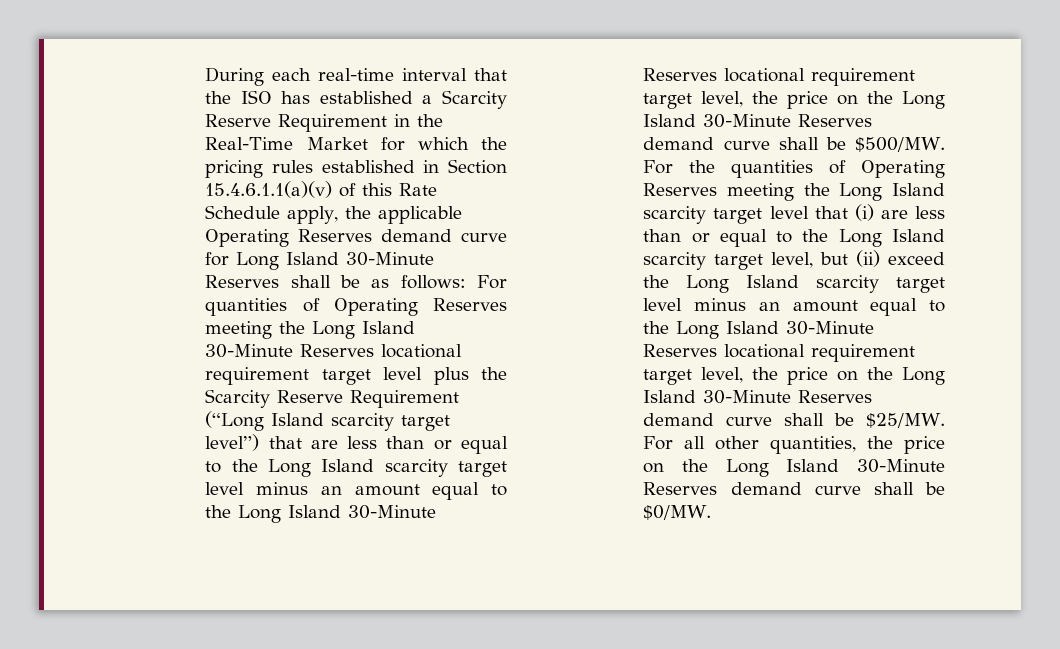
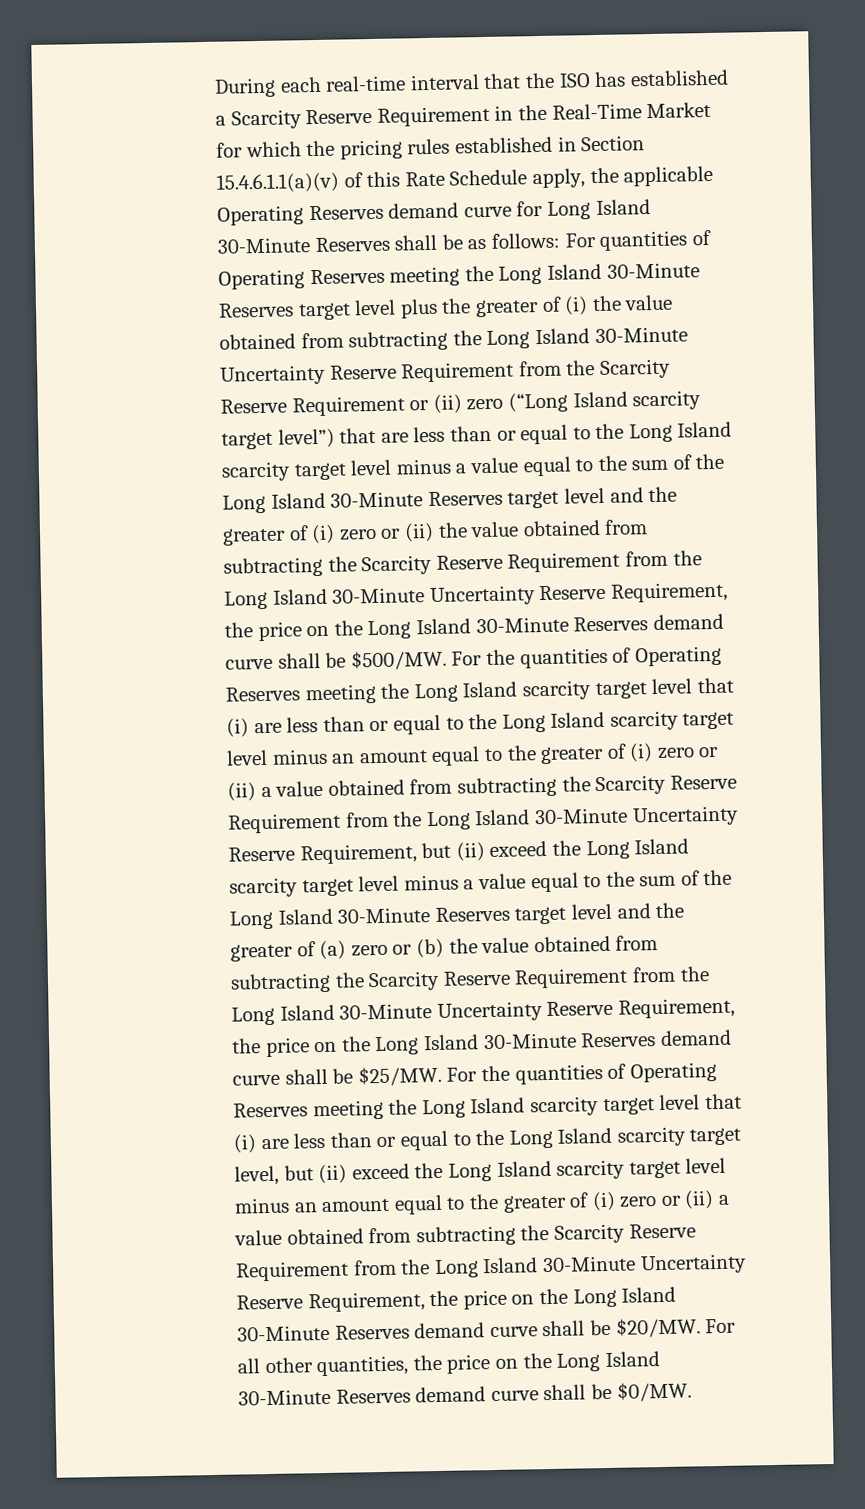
- For quantities of Operating Reserves meeting the Long Island 30-Minute Reserves locational requirement target level plus the Scarcity Reserve Requirement (“Long Island scarcity target level”) that are less than or equal to the Long Island scarcity target level minus an amount equal to the Long Island 30-Minute Reserves locational requirement target level, the price on the Long Island 30-Minute Reserves demand curve shall be $500/MW.
+ For quantities of Operating Reserves meeting the Long Island 30-Minute Reserves target level plus the greater of (i) the value obtained from subtracting the Long Island 30-Minute Uncertainty Reserve Requirement from the Scarcity Reserve Requirement or (ii) zero (“Long Island scarcity target level”) that are less than or equal to the Long Island scarcity target level minus a value equal to the sum of the Long Island 30-Minute Reserves target level and the greater of (i) zero or (ii) the value obtained from subtracting the Scarcity Reserve Requirement from the Long Island 30-Minute Uncertainty Reserve Requirement, the price on the Long Island 30-Minute Reserves demand curve shall be $500/MW.
- For the quantities of Operating Reserves meeting the Long Island scarcity target level that (i) are less than or equal to the Long Island scarcity target level, but (ii) exceed the Long Island scarcity target level minus an amount equal to the Long Island 30-Minute Reserves locational requirement target level, the price on the Long Island 30-Minute Reserves demand curve shall be $25/MW.
+ For the quantities of Operating Reserves meeting the Long Island scarcity target level that (i) are less than or equal to the Long Island scarcity target level minus an amount equal to the greater of (i) zero or (ii) a value obtained from subtracting the Scarcity Reserve Requirement from the Long Island 30-Minute Uncertainty Reserve Requirement, but (ii) exceed the Long Island scarcity target level minus a value equal to the sum of the Long Island 30-Minute Reserves target level and the greater of (a) zero or (b) the value obtained from subtracting the Scarcity Reserve Requirement from the Long Island 30-Minute Uncertainty Reserve Requirement, the price on the Long Island 30-Minute Reserves demand curve shall be $25/MW. For the quantities of Operating Reserves meeting the Long Island scarcity target level that (i) are less than or equal to the Long Island scarcity target level, but (ii) exceed the Long Island scarcity target level minus an amount equal to the greater of (i) zero or (ii) a value obtained from subtracting the Scarcity Reserve Requirement from the Long Island 30-Minute Uncertainty Reserve Requirement, the price on the Long Island 30-Minute Reserves demand curve shall be $20/MW.

